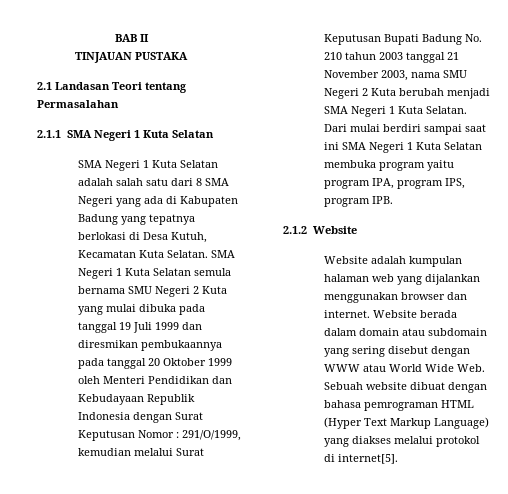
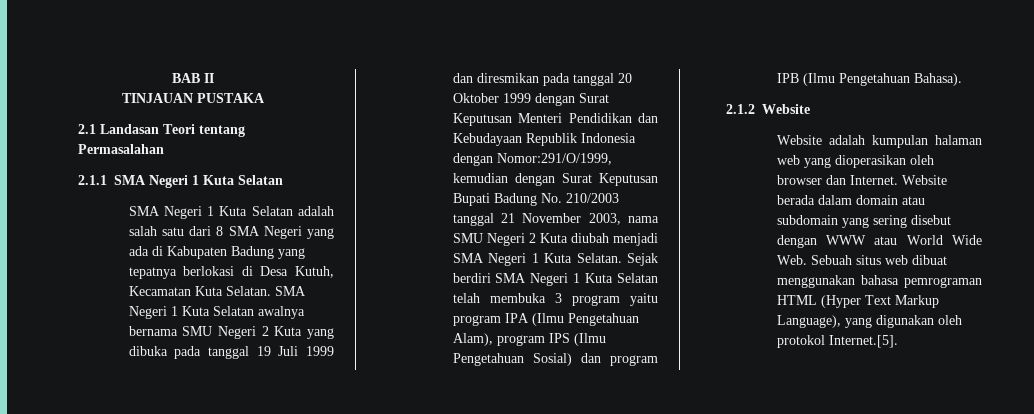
- SMA Negeri 1 Kuta Selatan semula bernama SMU Negeri 2 Kuta yang mulai dibuka pada tanggal 19 Juli 1999 dan diresmikan pembukaannya pada tanggal 20 Oktober 1999 oleh Menteri Pendidikan dan Kebudayaan Republik Indonesia dengan Surat Keputusan Nomor : 291/O/1999, kemudian melalui Surat Keputusan Bupati Badung No. 210 tahun 2003 tanggal 21 November 2003, nama SMU Negeri 2 Kuta berubah menjadi SMA Negeri 1 Kuta Selatan.
+ SMA Negeri 1 Kuta Selatan awalnya bernama SMU Negeri 2 Kuta yang dibuka pada tanggal 19 Juli 1999 dan diresmikan pada tanggal 20 Oktober 1999 dengan Surat Keputusan Menteri Pendidikan dan Kebudayaan Republik Indonesia dengan Nomor:291/O/1999, kemudian dengan Surat Keputusan Bupati Badung No. 210/2003 tanggal 21 November 2003, nama SMU Negeri 2 Kuta diubah menjadi SMA Negeri 1 Kuta Selatan.
- Dari mulai berdiri sampai saat ini SMA Negeri 1 Kuta Selatan membuka program yaitu program IPA, program IPS, program IPB.
+ Sejak berdiri SMA Negeri 1 Kuta Selatan telah membuka 3 program yaitu program IPA (Ilmu Pengetahuan Alam), program IPS (Ilmu Pengetahuan Sosial) dan program IPB (Ilmu Pengetahuan Bahasa).
- Website adalah kumpulan halaman web yang dijalankan menggunakan browser dan internet.
+ Website adalah kumpulan halaman web yang dioperasikan oleh browser dan Internet.
- Website berada dalam domain atau subdomain yang sering disebut dengan WWW atau World Wide Web. Sebuah website dibuat dengan bahasa pemrograman HTML (Hyper Text Markup Language) yang diakses melalui protokol di internet[5].
+ Website berada dalam domain atau subdomain yang sering disebut dengan WWW atau World Wide Web. Sebuah situs web dibuat menggunakan bahasa pemrograman HTML (Hyper Text Markup Language), yang digunakan oleh protokol Internet.[5].

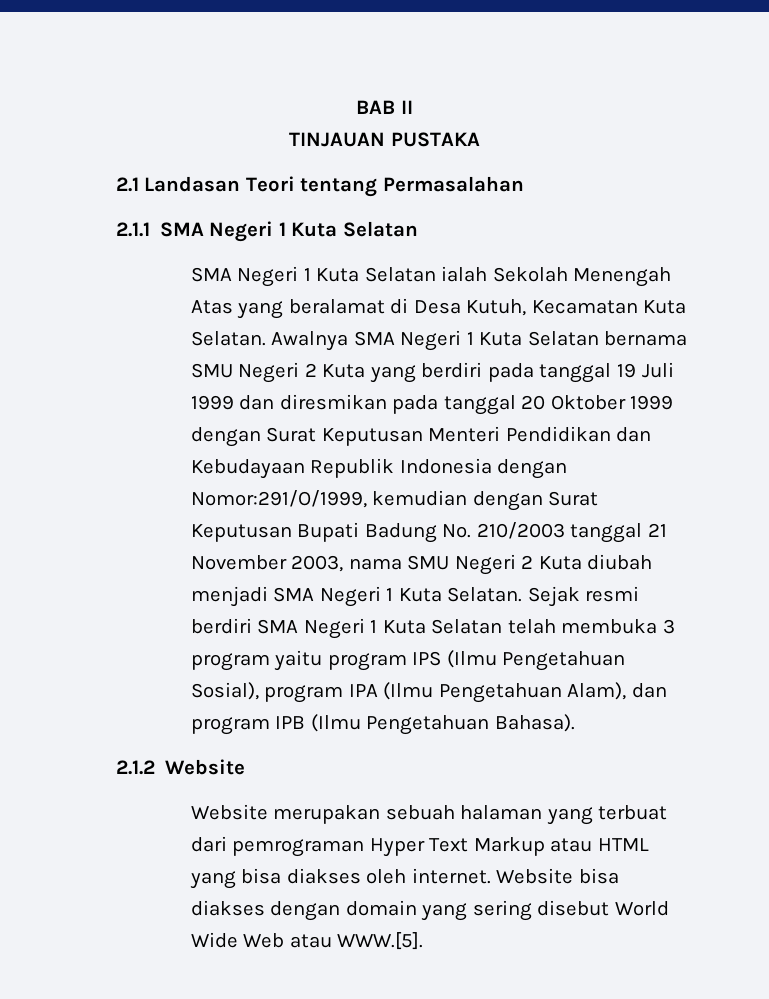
- SMA Negeri 1 Kuta Selatan adalah salah satu dari 8 SMA Negeri yang ada di Kabupaten Badung yang tepatnya berlokasi di Desa Kutuh, Kecamatan Kuta Selatan.
+ SMA Negeri 1 Kuta Selatan ialah Sekolah Menengah Atas yang beralamat di Desa Kutuh, Kecamatan Kuta Selatan.
- SMA Negeri 1 Kuta Selatan awalnya bernama SMU Negeri 2 Kuta yang dibuka pada tanggal 19 Juli 1999 dan diresmikan pada tanggal 20 Oktober 1999 dengan Surat Keputusan Menteri Pendidikan dan Kebudayaan Republik Indonesia dengan Nomor:291/O/1999, kemudian dengan Surat Keputusan Bupati Badung No. 210/2003 tanggal 21 November 2003, nama SMU Negeri 2 Kuta diubah menjadi SMA Negeri 1 Kuta Selatan.
+ Awalnya SMA Negeri 1 Kuta Selatan bernama SMU Negeri 2 Kuta yang berdiri pada tanggal 19 Juli 1999 dan diresmikan pada tanggal 20 Oktober 1999 dengan Surat Keputusan Menteri Pendidikan dan Kebudayaan Republik Indonesia dengan Nomor:291/O/1999, kemudian dengan Surat Keputusan Bupati Badung No. 210/2003 tanggal 21 November 2003, nama SMU Negeri 2 Kuta diubah menjadi SMA Negeri 1 Kuta Selatan.
- Sejak berdiri SMA Negeri 1 Kuta Selatan telah membuka 3 program yaitu program IPA (Ilmu Pengetahuan Alam), program IPS (Ilmu Pengetahuan Sosial) dan program IPB (Ilmu Pengetahuan Bahasa).
+ Sejak resmi berdiri SMA Negeri 1 Kuta Selatan telah membuka 3 program yaitu program IPS (Ilmu Pengetahuan Sosial), program IPA (Ilmu Pengetahuan Alam), dan program IPB (Ilmu Pengetahuan Bahasa).
- Website adalah kumpulan halaman web yang dioperasikan oleh browser dan Internet. Website berada dalam domain atau subdomain yang sering disebut dengan WWW atau World Wide Web. Sebuah situs web dibuat menggunakan bahasa pemrograman HTML (Hyper Text Markup Language), yang digunakan oleh protokol Internet.[5].
+ Website merupakan sebuah halaman yang terbuat dari pemrograman Hyper Text Markup atau HTML yang bisa diakses oleh internet. Website bisa diakses dengan domain yang sering disebut World Wide Web atau WWW.[5].

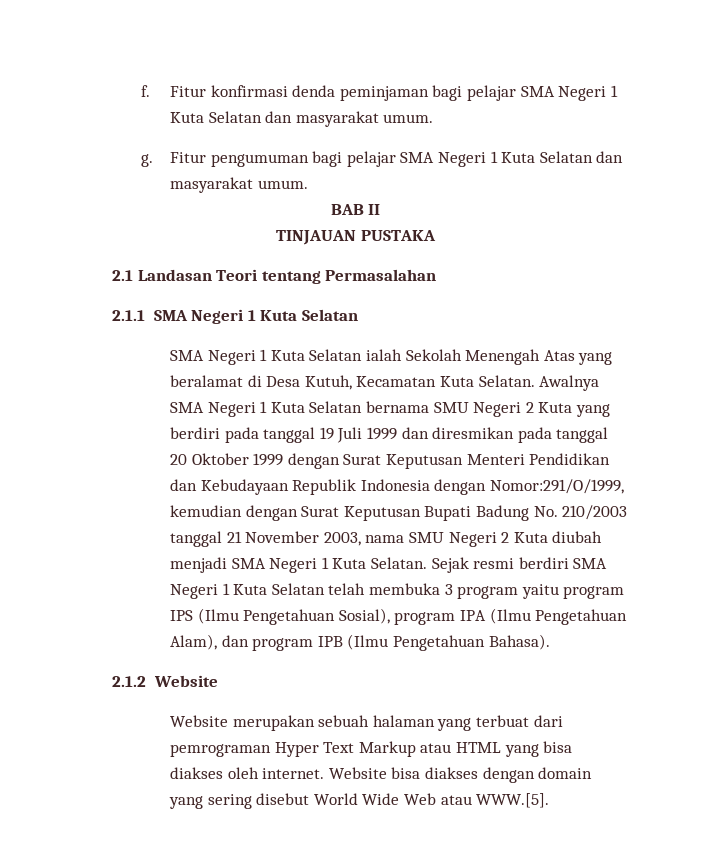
+ f. Fitur konfirmasi denda peminjaman bagi pelajar SMA Negeri 1 Kuta Selatan dan masyarakat umum.
+ g. Fitur pengumuman bagi pelajar SMA Negeri 1 Kuta Selatan dan masyarakat umum.

